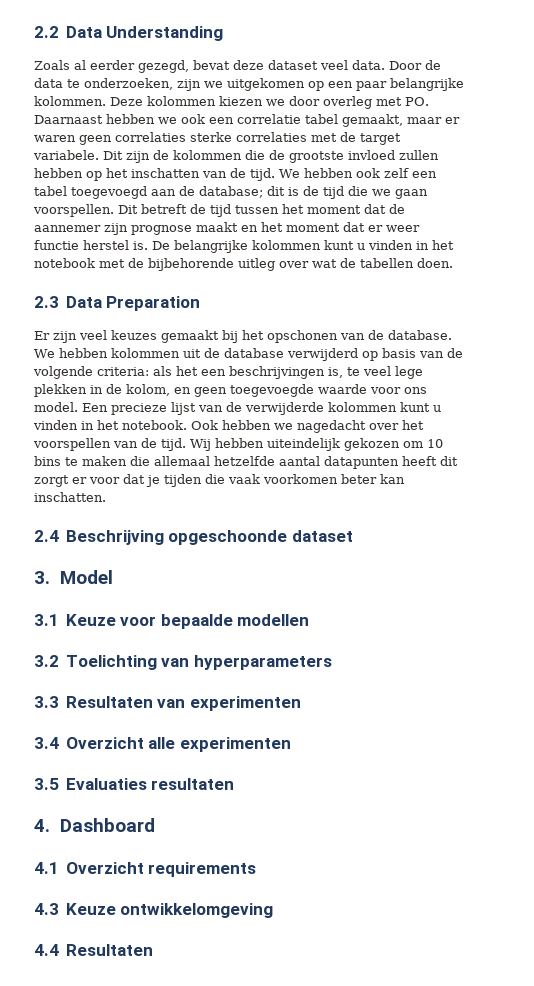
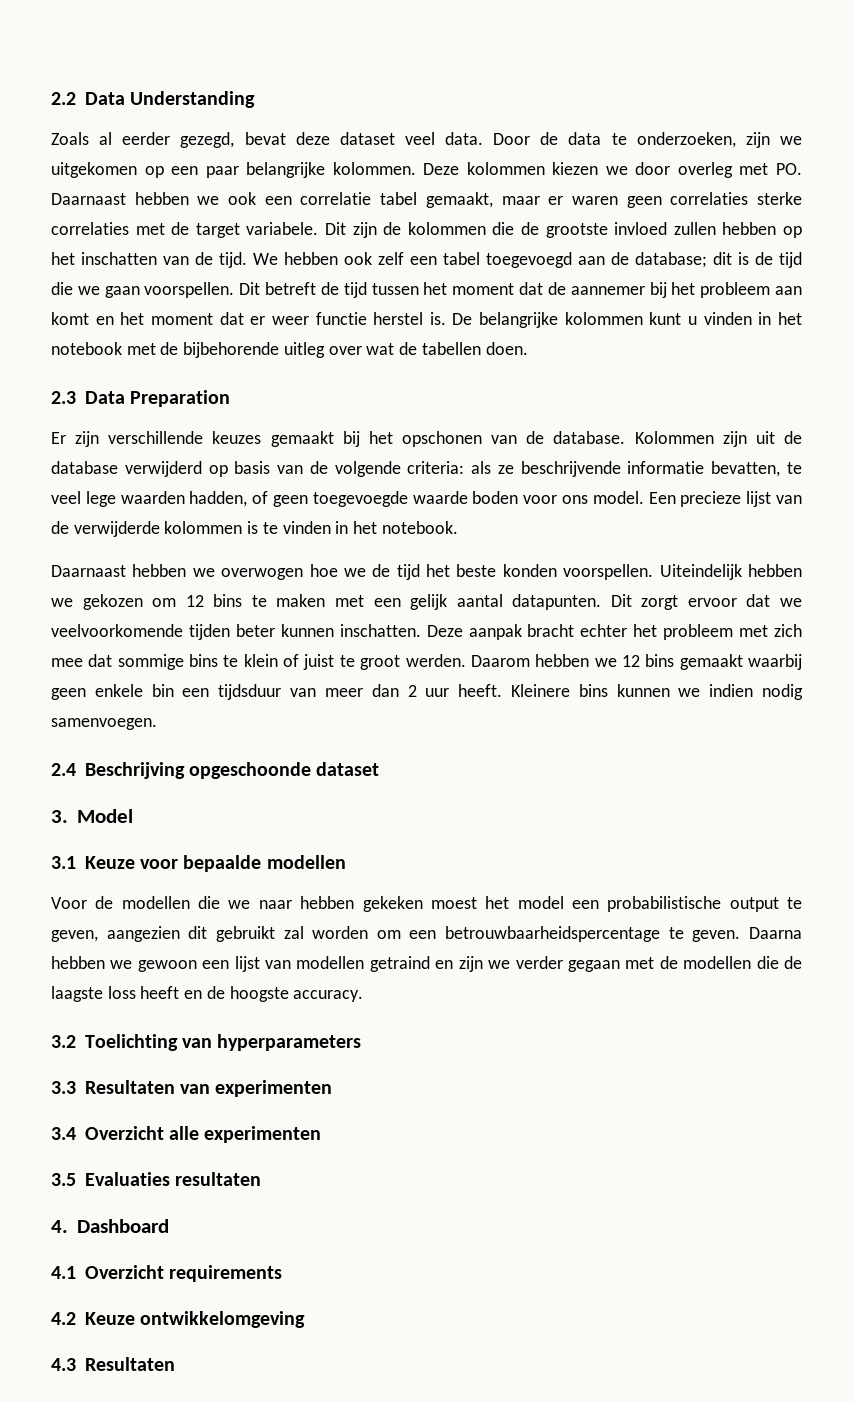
- Dit betreft de tijd tussen het moment dat de aannemer zijn prognose maakt en het moment dat er weer functie herstel is.
+ Dit betreft de tijd tussen het moment dat de aannemer bij het probleem aan komt en het moment dat er weer functie herstel is.
- Er zijn veel keuzes gemaakt bij het opschonen van de database.
+ Er zijn verschillende keuzes gemaakt bij het opschonen van de database.
- We hebben kolommen uit de database verwijderd op basis van de volgende criteria: als het een beschrijvingen is, te veel lege plekken in de kolom, en geen toegevoegde waarde voor ons model.
+ Kolommen zijn uit de database verwijderd op basis van de volgende criteria: als ze beschrijvende informatie bevatten, te veel lege waarden hadden, of geen toegevoegde waarde boden voor ons model.
- Een precieze lijst van de verwijderde kolommen kunt u vinden in het notebook. Ook hebben we nagedacht over het voorspellen van de tijd. Wij hebben uiteindelijk gekozen om 10 bins te maken die allemaal hetzelfde aantal datapunten heeft dit zorgt er voor dat je tijden die vaak voorkomen beter kan inschatten.
+ Een precieze lijst van de verwijderde kolommen is te vinden in het notebook.
+ Daarnaast hebben we overwogen hoe we de tijd het beste konden voorspellen. Uiteindelijk hebben we gekozen om 12 bins te maken met een gelijk aantal datapunten. Dit zorgt ervoor dat we veelvoorkomende tijden beter kunnen inschatten. Deze aanpak bracht echter het probleem met zich mee dat sommige bins te klein of juist te groot werden. Daarom hebben we 12 bins gemaakt waarbij geen enkele bin een tijdsduur van meer dan 2 uur heeft. Kleinere bins kunnen we indien nodig samenvoegen.
+ Voor de modellen die we naar hebben gekeken moest het model een probabilistische output te geven, aangezien dit gebruikt zal worden om een betrouwbaarheidspercentage te geven. Daarna hebben we gewoon een lijst van modellen getraind en zijn we verder gegaan met de modellen die de laagste loss heeft en de hoogste accuracy.
- 4.3 Keuze ontwikkelomgeving
+ 4.2 Keuze ontwikkelomgeving
- 4.4 Resultaten
+ 4.3 Resultaten

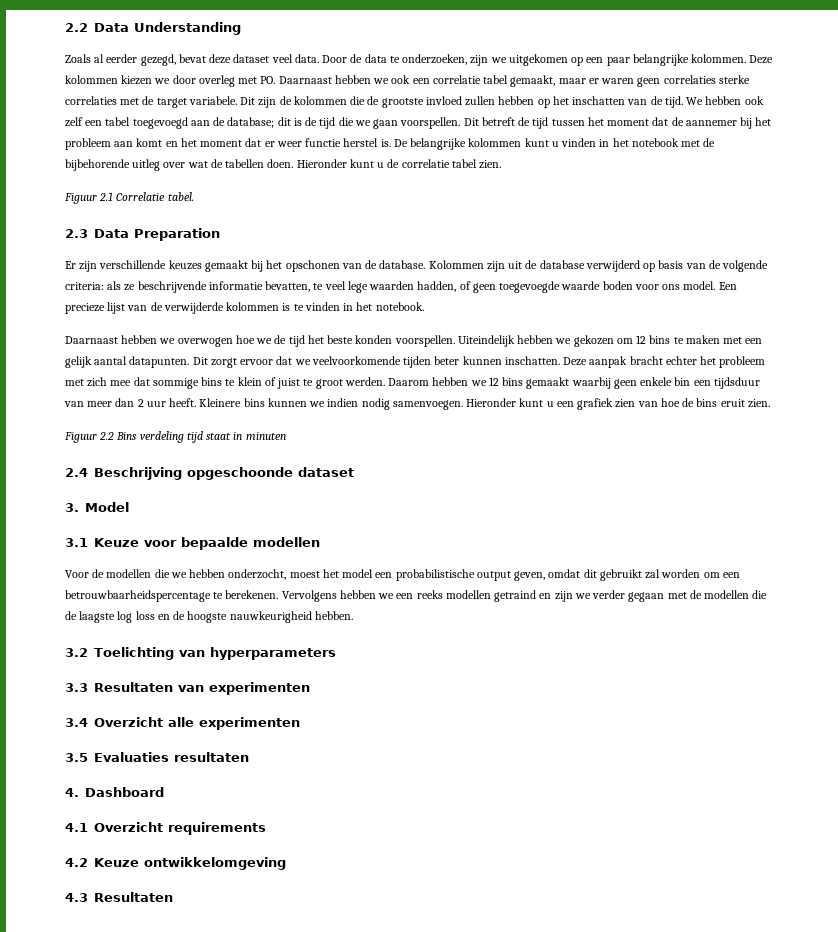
+ Hieronder kunt u de correlatie tabel zien.
+ Figuur 2.1 Correlatie tabel.
+ Hieronder kunt u een grafiek zien van hoe de bins eruit zien.
+ Figuur 2.2 Bins verdeling tijd staat in minuten
- Voor de modellen die we naar hebben gekeken moest het model een probabilistische output te geven, aangezien dit gebruikt zal worden om een betrouwbaarheidspercentage te geven. Daarna hebben we gewoon een lijst van modellen getraind en zijn we verder gegaan met de modellen die de laagste loss heeft en de hoogste accuracy.
+ Voor de modellen die we hebben onderzocht, moest het model een probabilistische output geven, omdat dit gebruikt zal worden om een betrouwbaarheidspercentage te berekenen. Vervolgens hebben we een reeks modellen getraind en zijn we verder gegaan met de modellen die de laagste log loss en de hoogste nauwkeurigheid hebben.

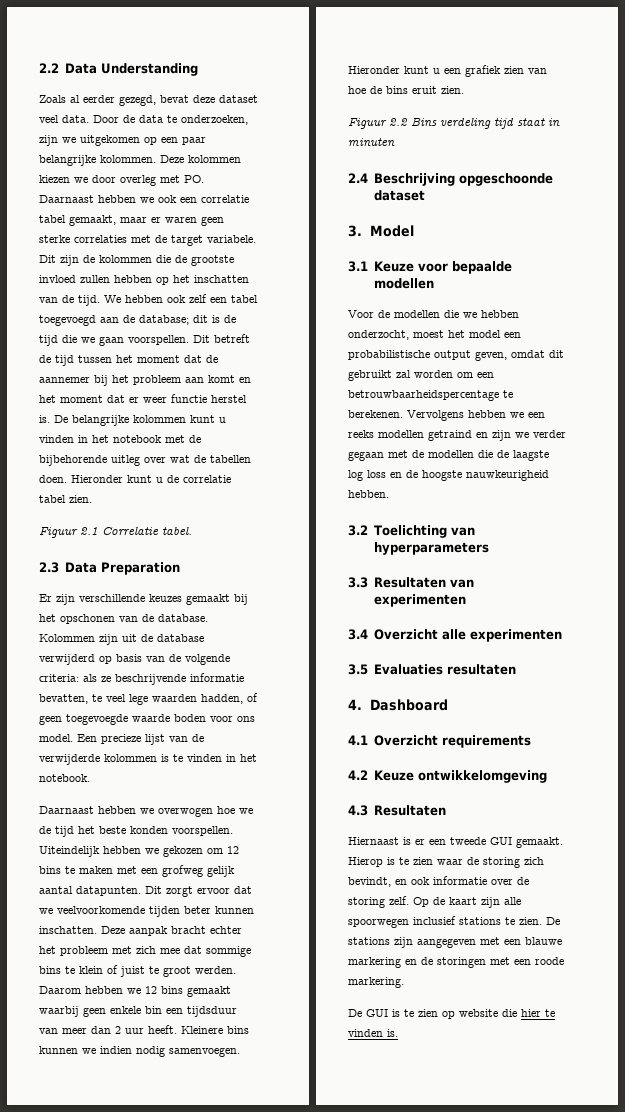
- Deze kolommen kiezen we door overleg met PO. Daarnaast hebben we ook een correlatie tabel gemaakt, maar er waren geen correlaties sterke correlaties met de target variabele.
+ Deze kolommen kiezen we door overleg met PO. Daarnaast hebben we ook een correlatie tabel gemaakt, maar er waren geen sterke correlaties met de target variabele.
- Uiteindelijk hebben we gekozen om 12 bins te maken met een gelijk aantal datapunten.
+ Uiteindelijk hebben we gekozen om 12 bins te maken met een grofweg gelijk aantal datapunten.
+ Hiernaast is er een tweede GUI gemaakt. Hierop is te zien waar de storing zich bevindt, en ook informatie over de storing zelf. Op de kaart zijn alle spoorwegen inclusief stations te zien. De stations zijn aangegeven met een blauwe markering en de storingen met een roode markering.
+ De GUI is te zien op website die hier te vinden is.

